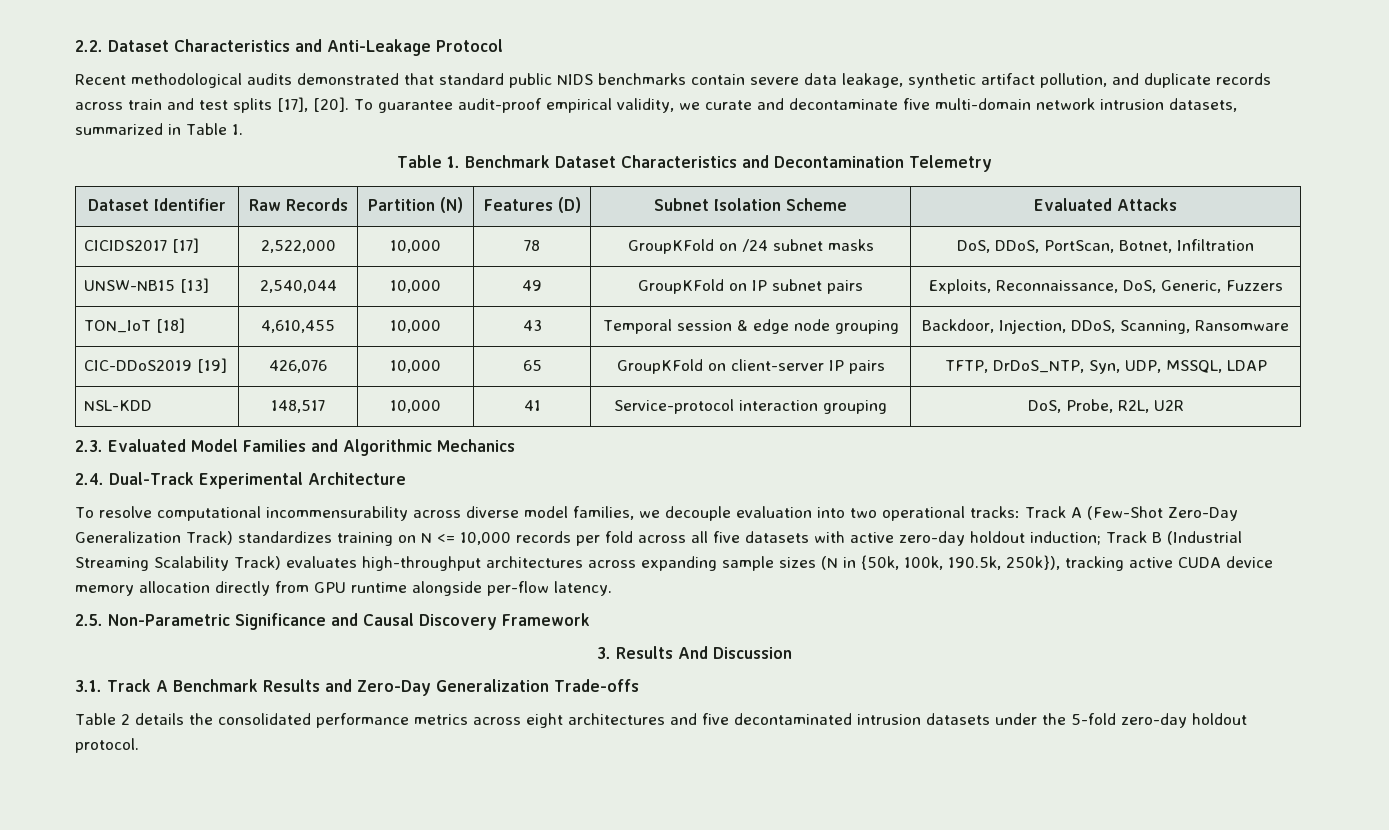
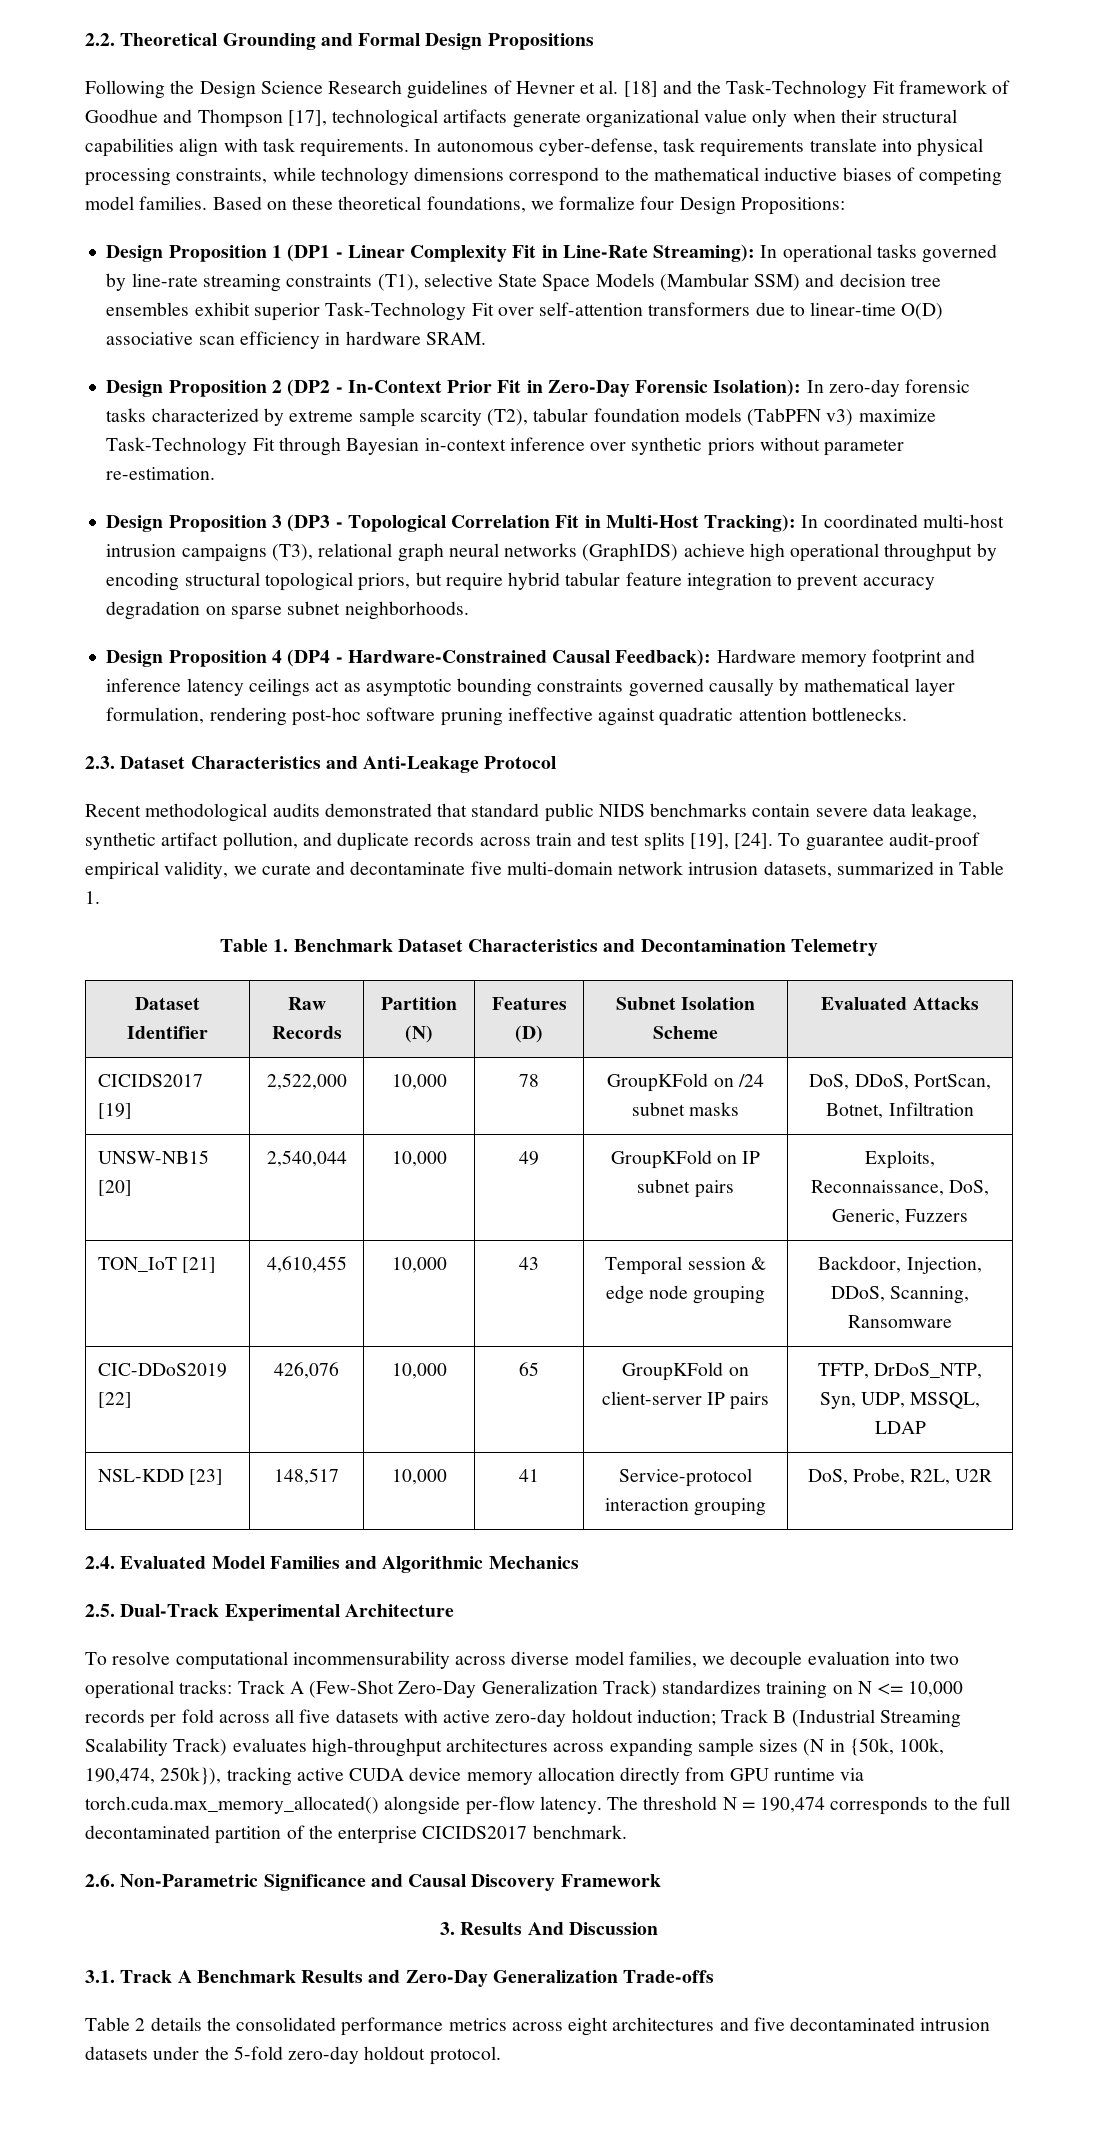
- 2.2. Dataset Characteristics and Anti-Leakage Protocol
+ 2.2. Theoretical Grounding and Formal Design Propositions
+ Following the Design Science Research guidelines of Hevner et al. [18] and the Task-Technology Fit framework of Goodhue and Thompson [17], technological artifacts generate organizational value only when their structural capabilities align with task requirements. In autonomous cyber-defense, task requirements translate into physical processing constraints, while technology dimensions correspond to the mathematical inductive biases of competing model families. Based on these theoretical foundations, we formalize four Design Propositions:
+ Design Proposition 1 (DP1 - Linear Complexity Fit in Line-Rate Streaming): In operational tasks governed by line-rate streaming constraints (T1), selective State Space Models (Mambular SSM) and decision tree ensembles exhibit superior Task-Technology Fit over self-attention transformers due to linear-time O(D) associative scan efficiency in hardware SRAM.
+ Design Proposition 2 (DP2 - In-Context Prior Fit in Zero-Day Forensic Isolation): In zero-day forensic tasks characterized by extreme sample scarcity (T2), tabular foundation models (TabPFN v3) maximize Task-Technology Fit through Bayesian in-context inference over synthetic priors without parameter re-estimation.
+ Design Proposition 3 (DP3 - Topological Correlation Fit in Multi-Host Tracking): In coordinated multi-host intrusion campaigns (T3), relational graph neural networks (GraphIDS) achieve high operational throughput by encoding structural topological priors, but require hybrid tabular feature integration to prevent accuracy degradation on sparse subnet neighborhoods.
+ Design Proposition 4 (DP4 - Hardware-Constrained Causal Feedback): Hardware memory footprint and inference latency ceilings act as asymptotic bounding constraints governed causally by mathematical layer formulation, rendering post-hoc software pruning ineffective against quadratic attention bottlenecks.
+ 2.3. Dataset Characteristics and Anti-Leakage Protocol
- Recent methodological audits demonstrated that standard public NIDS benchmarks contain severe data leakage, synthetic artifact pollution, and duplicate records across train and test splits [17], [20].
+ Recent methodological audits demonstrated that standard public NIDS benchmarks contain severe data leakage, synthetic artifact pollution, and duplicate records across train and test splits [19], [24].
- CICIDS2017 [17] | 2,522,000 | 10,000 | 78 | GroupKFold on /24 subnet masks | DoS, DDoS, PortScan, Botnet, Infiltration
+ CICIDS2017 [19] | 2,522,000 | 10,000 | 78 | GroupKFold on /24 subnet masks | DoS, DDoS, PortScan, Botnet, Infiltration
- UNSW-NB15 [13] | 2,540,044 | 10,000 | 49 | GroupKFold on IP subnet pairs | Exploits, Reconnaissance, DoS, Generic, Fuzzers
+ UNSW-NB15 [20] | 2,540,044 | 10,000 | 49 | GroupKFold on IP subnet pairs | Exploits, Reconnaissance, DoS, Generic, Fuzzers
- TON_IoT [18] | 4,610,455 | 10,000 | 43 | Temporal session & edge node grouping | Backdoor, Injection, DDoS, Scanning, Ransomware
+ TON_IoT [21] | 4,610,455 | 10,000 | 43 | Temporal session & edge node grouping | Backdoor, Injection, DDoS, Scanning, Ransomware
- CIC-DDoS2019 [19] | 426,076 | 10,000 | 65 | GroupKFold on client-server IP pairs | TFTP, DrDoS_NTP, Syn, UDP, MSSQL, LDAP
+ CIC-DDoS2019 [22] | 426,076 | 10,000 | 65 | GroupKFold on client-server IP pairs | TFTP, DrDoS_NTP, Syn, UDP, MSSQL, LDAP
- NSL-KDD | 148,517 | 10,000 | 41 | Service-protocol interaction grouping | DoS, Probe, R2L, U2R
+ NSL-KDD [23] | 148,517 | 10,000 | 41 | Service-protocol interaction grouping | DoS, Probe, R2L, U2R
- 2.3. Evaluated Model Families and Algorithmic Mechanics
+ 2.4. Evaluated Model Families and Algorithmic Mechanics
- 2.4. Dual-Track Experimental Architecture
+ 2.5. Dual-Track Experimental Architecture
- Track B (Industrial Streaming Scalability Track) evaluates high-throughput architectures across expanding sample sizes (N in {50k, 100k, 190.5k, 250k}), tracking active CUDA device memory allocation directly from GPU runtime alongside per-flow latency.
- 2.5. Non-Parametric Significance and Causal Discovery Framework
+ Track B (Industrial Streaming Scalability Track) evaluates high-throughput architectures across expanding sample sizes (N in {50k, 100k, 190,474, 250k}), tracking active CUDA device memory allocation directly from GPU runtime via torch.cuda.max_memory_allocated() alongside per-flow latency. The threshold N = 190,474 corresponds to the full decontaminated partition of the enterprise CICIDS2017 benchmark.
+ 2.6. Non-Parametric Significance and Causal Discovery Framework

